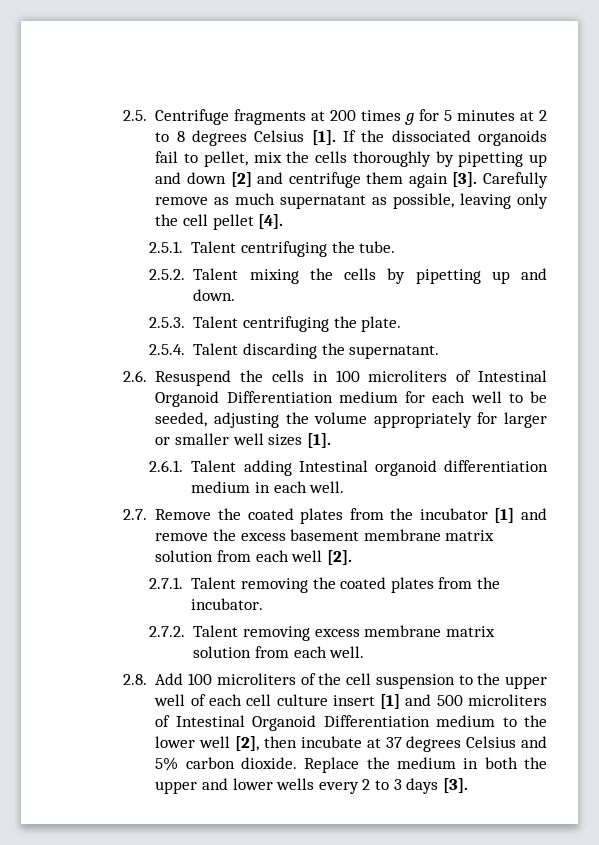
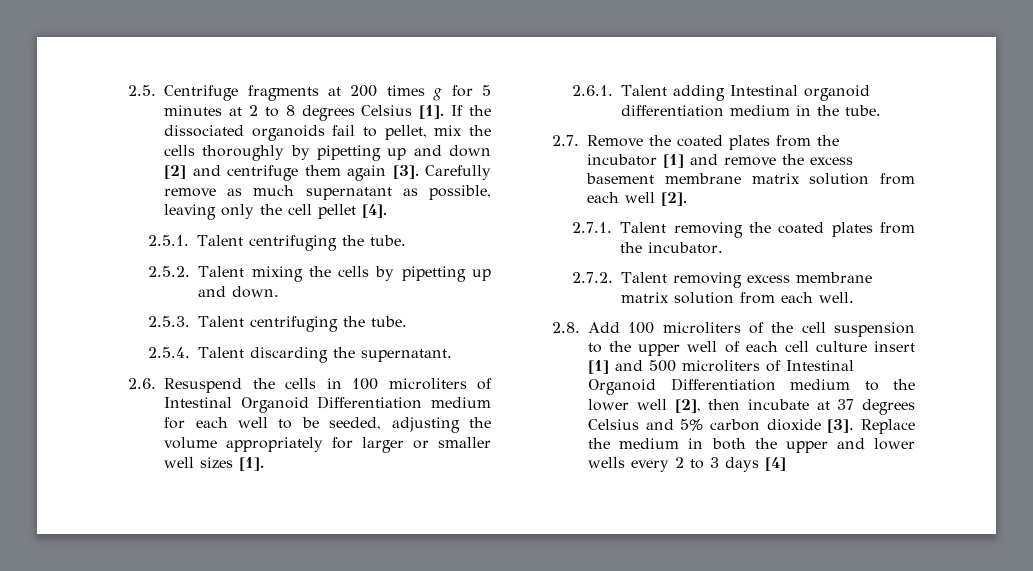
- 2.5.3. Talent centrifuging the plate.
+ 2.5.3. Talent centrifuging the tube.
- 2.6.1. Talent adding Intestinal organoid differentiation medium in each well.
+ 2.6.1. Talent adding Intestinal organoid differentiation medium in the tube.
- 2.8. Add 100 microliters of the cell suspension to the upper well of each cell culture insert [1] and 500 microliters of Intestinal Organoid Differentiation medium to the lower well [2], then incubate at 37 degrees Celsius and 5% carbon dioxide.
+ 2.8. Add 100 microliters of the cell suspension to the upper well of each cell culture insert [1] and 500 microliters of Intestinal Organoid Differentiation medium to the lower well [2], then incubate at 37 degrees Celsius and 5% carbon dioxide [3].
- Replace the medium in both the upper and lower wells every 2 to 3 days [3].
+ Replace the medium in both the upper and lower wells every 2 to 3 days [4]

